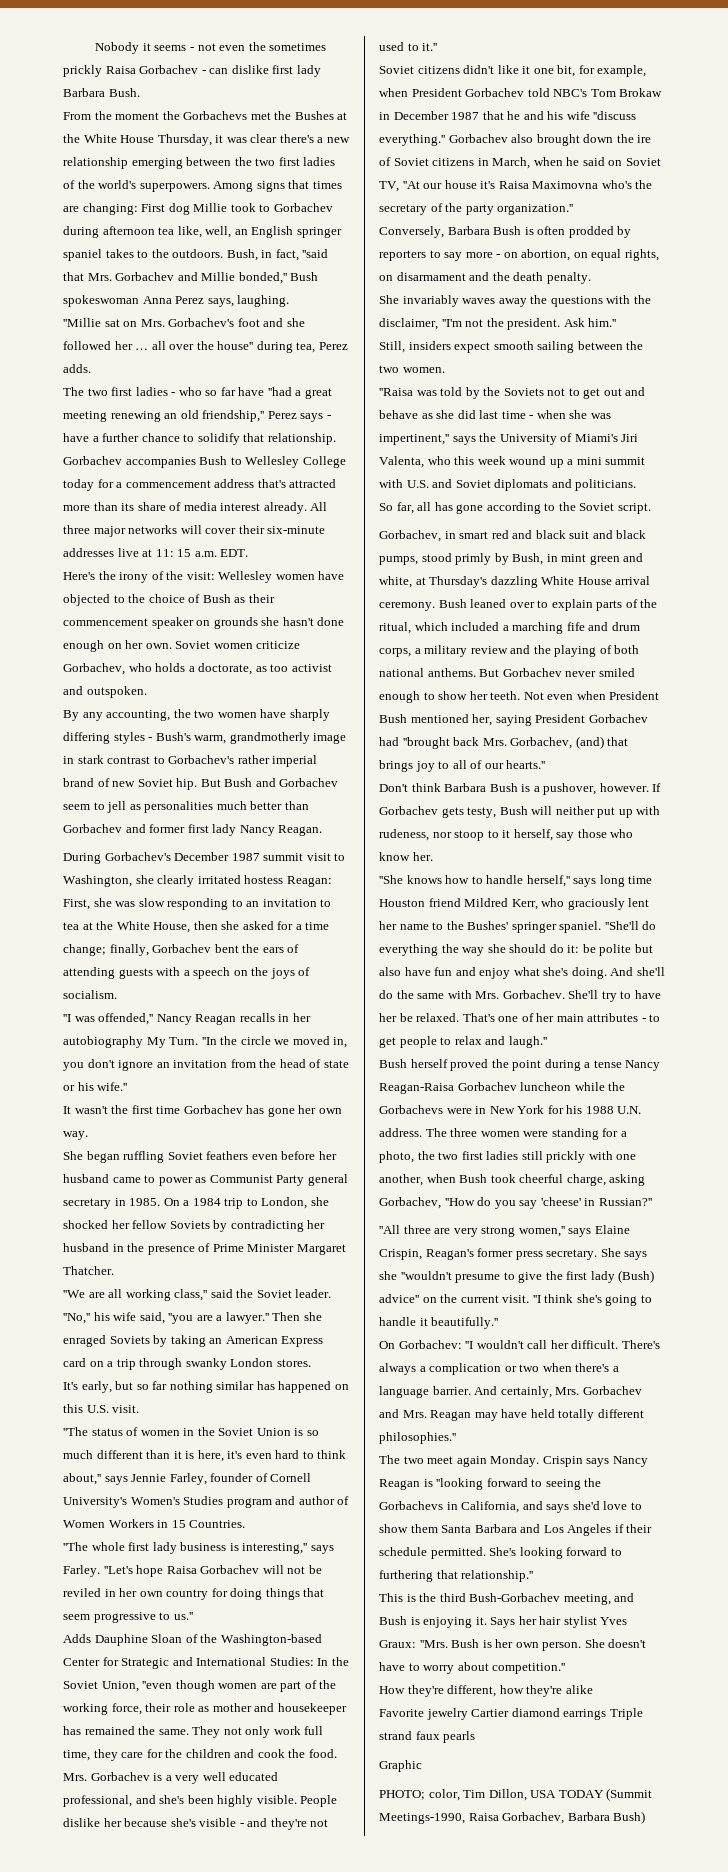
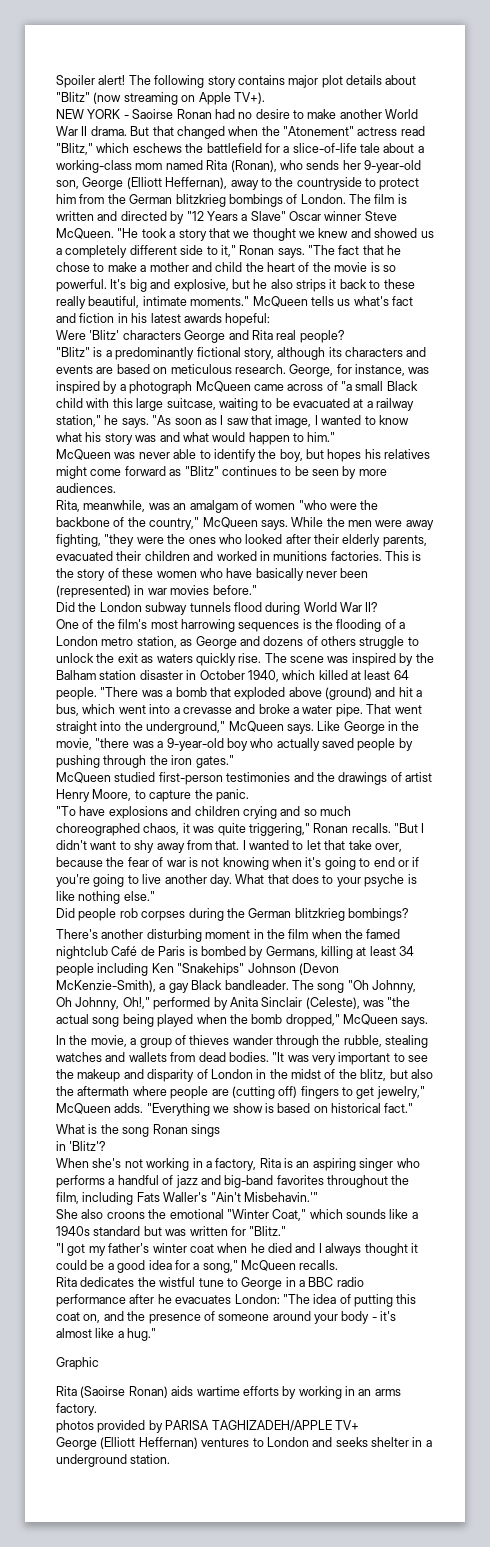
- Nobody it seems - not even the sometimes prickly Raisa Gorbachev - can dislike first lady Barbara Bush.
- From the moment the Gorbachevs met the Bushes at the White House Thursday, it was clear there's a new relationship emerging between the two first ladies of the world's superpowers. Among signs that times are changing: First dog Millie took to Gorbachev during afternoon tea like, well, an English springer spaniel takes to the outdoors. Bush, in fact, ''said that Mrs. Gorbachev and Millie bonded,'' Bush spokeswoman Anna Perez says, laughing.
- ''Millie sat on Mrs. Gorbachev's foot and she followed her … all over the house'' during tea, Perez adds.
- The two first ladies - who so far have ''had a great meeting renewing an old friendship,'' Perez says - have a further chance to solidify that relationship. Gorbachev accompanies Bush to Wellesley College today for a commencement address that's attracted more than its share of media interest already. All three major networks will cover their six-minute addresses live at 11: 15 a.m. EDT.
- Here's the irony of the visit: Wellesley women have objected to the choice of Bush as their commencement speaker on grounds she hasn't done enough on her own. Soviet women criticize Gorbachev, who holds a doctorate, as too activist and outspoken.
- By any accounting, the two women have sharply differing styles - Bush's warm, grandmotherly image in stark contrast to Gorbachev's rather imperial brand of new Soviet hip. But Bush and Gorbachev seem to jell as personalities much better than Gorbachev and former first lady Nancy Reagan.
- During Gorbachev's December 1987 summit visit to Washington, she clearly irritated hostess Reagan: First, she was slow responding to an invitation to tea at the White House, then she asked for a time change; finally, Gorbachev bent the ears of attending guests with a speech on the joys of socialism.
- ''I was offended,'' Nancy Reagan recalls in her autobiography My Turn. ''In the circle we moved in, you don't ignore an invitation from the head of state or his wife.''
- It wasn't the first time Gorbachev has gone her own way.
- She began ruffling Soviet feathers even before her husband came to power as Communist Party general secretary in 1985. On a 1984 trip to London, she shocked her fellow Soviets by contradicting her husband in the presence of Prime Minister Margaret Thatcher.
- ''We are all working class,'' said the Soviet leader. ''No,'' his wife said, ''you are a lawyer.'' Then she enraged Soviets by taking an American Express card on a trip through swanky London stores.
- It's early, but so far nothing similar has happened on this U.S. visit.
- ''The status of women in the Soviet Union is so much different than it is here, it's even hard to think about,'' says Jennie Farley, founder of Cornell University's Women's Studies program and author of Women Workers in 15 Countries.
- ''The whole first lady business is interesting,'' says Farley. ''Let's hope Raisa Gorbachev will not be reviled in her own country for doing things that seem progressive to us.''
- Adds Dauphine Sloan of the Washington-based Center for Strategic and International Studies: In the Soviet Union, ''even though women are part of the working force, their role as mother and housekeeper has remained the same. They not only work full time, they care for the children and cook the food. Mrs. Gorbachev is a very well educated professional, and she's been highly visible. People dislike her because she's visible - and they're not used to it.''
- Soviet citizens didn't like it one bit, for example, when President Gorbachev told NBC's Tom Brokaw in December 1987 that he and his wife ''discuss everything.'' Gorbachev also brought down the ire of Soviet citizens in March, when he said on Soviet TV, ''At our house it's Raisa Maximovna who's the secretary of the party organization.''
- Conversely, Barbara Bush is often prodded by reporters to say more - on abortion, on equal rights, on disarmament and the death penalty.
- She invariably waves away the questions with the disclaimer, ''I'm not the president. Ask him.''
- Still, insiders expect smooth sailing between the two women.
- ''Raisa was told by the Soviets not to get out and behave as she did last time - when she was impertinent,'' says the University of Miami's Jiri Valenta, who this week wound up a mini summit with U.S. and Soviet diplomats and politicians.
- So far, all has gone according to the Soviet script.
- Gorbachev, in smart red and black suit and black pumps, stood primly by Bush, in mint green and white, at Thursday's dazzling White House arrival ceremony. Bush leaned over to explain parts of the ritual, which included a marching fife and drum corps, a military review and the playing of both national anthems. But Gorbachev never smiled enough to show her teeth. Not even when President Bush mentioned her, saying President Gorbachev had ''brought back Mrs. Gorbachev, (and) that brings joy to all of our hearts.''
- Don't think Barbara Bush is a pushover, however. If Gorbachev gets testy, Bush will neither put up with rudeness, nor stoop to it herself, say those who know her.
- ''She knows how to handle herself,'' says long time Houston friend Mildred Kerr, who graciously lent her name to the Bushes' springer spaniel. ''She'll do everything the way she should do it: be polite but also have fun and enjoy what she's doing. And she'll do the same with Mrs. Gorbachev. She'll try to have her be relaxed. That's one of her main attributes - to get people to relax and laugh.''
- Bush herself proved the point during a tense Nancy Reagan-Raisa Gorbachev luncheon while the Gorbachevs were in New York for his 1988 U.N. address. The three women were standing for a photo, the two first ladies still prickly with one another, when Bush took cheerful charge, asking Gorbachev, ''How do you say 'cheese' in Russian?''
- ''All three are very strong women,'' says Elaine Crispin, Reagan's former press secretary. She says she ''wouldn't presume to give the first lady (Bush) advice'' on the current visit. ''I think she's going to handle it beautifully.''
- On Gorbachev: ''I wouldn't call her difficult. There's always a complication or two when there's a language barrier. And certainly, Mrs. Gorbachev and Mrs. Reagan may have held totally different philosophies.''
- The two meet again Monday. Crispin says Nancy Reagan is ''looking forward to seeing the Gorbachevs in California, and says she'd love to show them Santa Barbara and Los Angeles if their schedule permitted. She's looking forward to furthering that relationship.''
- This is the third Bush-Gorbachev meeting, and Bush is enjoying it. Says her hair stylist Yves Graux: ''Mrs. Bush is her own person. She doesn't have to worry about competition.''
- How they're different, how they're alike
- Favorite jewelry Cartier diamond earrings Triple strand faux pearls
+ Spoiler alert! The following story contains major plot details about "Blitz" (now streaming on Apple TV+).
+ NEW YORK - Saoirse Ronan had no desire to make another World War II drama. But that changed when the "Atonement" actress read "Blitz," which eschews the battlefield for a slice-of-life tale about a working-class mom named Rita (Ronan), who sends her 9-year-old son, George (Elliott Heffernan), away to the countryside to protect him from the German blitzkrieg bombings of London. The film is written and directed by "12 Years a Slave" Oscar winner Steve McQueen. "He took a story that we thought we knew and showed us a completely different side to it," Ronan says. "The fact that he chose to make a mother and child the heart of the movie is so powerful. It's big and explosive, but he also strips it back to these really beautiful, intimate moments." McQueen tells us what's fact and fiction in his latest awards hopeful:
+ Were 'Blitz' characters George and Rita real people?
+ "Blitz" is a predominantly fictional story, although its characters and events are based on meticulous research. George, for instance, was inspired by a photograph McQueen came across of "a small Black child with this large suitcase, waiting to be evacuated at a railway station," he says. "As soon as I saw that image, I wanted to know what his story was and what would happen to him."
+ McQueen was never able to identify the boy, but hopes his relatives might come forward as "Blitz" continues to be seen by more audiences.
+ Rita, meanwhile, was an amalgam of women "who were the backbone of the country," McQueen says. While the men were away fighting, "they were the ones who looked after their elderly parents, evacuated their children and worked in munitions factories. This is the story of these women who have basically never been (represented) in war movies before."
+ Did the London subway tunnels flood during World War II?
+ One of the film's most harrowing sequences is the flooding of a London metro station, as George and dozens of others struggle to unlock the exit as waters quickly rise. The scene was inspired by the Balham station disaster in October 1940, which killed at least 64 people. "There was a bomb that exploded above (ground) and hit a bus, which went into a crevasse and broke a water pipe. That went straight into the underground," McQueen says. Like George in the movie, "there was a 9-year-old boy who actually saved people by pushing through the iron gates."
+ McQueen studied first-person testimonies and the drawings of artist Henry Moore, to capture the panic.
+ "To have explosions and children crying and so much choreographed chaos, it was quite triggering," Ronan recalls. "But I didn't want to shy away from that. I wanted to let that take over, because the fear of war is not knowing when it's going to end or if you're going to live another day. What that does to your psyche is like nothing else."
+ Did people rob corpses during the German blitzkrieg bombings?
+ There's another disturbing moment in the film when the famed nightclub Café de Paris is bombed by Germans, killing at least 34 people including Ken "Snakehips" Johnson (Devon McKenzie-Smith), a gay Black bandleader. The song "Oh Johnny, Oh Johnny, Oh!," performed by Anita Sinclair (Celeste), was "the actual song being played when the bomb dropped," McQueen says.
+ In the movie, a group of thieves wander through the rubble, stealing watches and wallets from dead bodies. "It was very important to see the makeup and disparity of London in the midst of the blitz, but also the aftermath where people are (cutting off) fingers to get jewelry," McQueen adds. "Everything we show is based on historical fact."
+ What is the song Ronan sings
+ in 'Blitz'?
+ When she's not working in a factory, Rita is an aspiring singer who performs a handful of jazz and big-band favorites throughout the film, including Fats Waller's "Ain't Misbehavin.'"
+ She also croons the emotional "Winter Coat," which sounds like a 1940s standard but was written for "Blitz."
+ "I got my father's winter coat when he died and I always thought it could be a good idea for a song," McQueen recalls.
+ Rita dedicates the wistful tune to George in a BBC radio performance after he evacuates London: "The idea of putting this coat on, and the presence of someone around your body - it's almost like a hug."
  Graphic
- PHOTO; color, Tim Dillon, USA TODAY (Summit Meetings-1990, Raisa Gorbachev, Barbara Bush)
+ Rita (Saoirse Ronan) aids wartime efforts by working in an arms factory.
+ photos provided by PARISA TAGHIZADEH/APPLE TV+
+ George (Elliott Heffernan) ventures to London and seeks shelter in a underground station.

